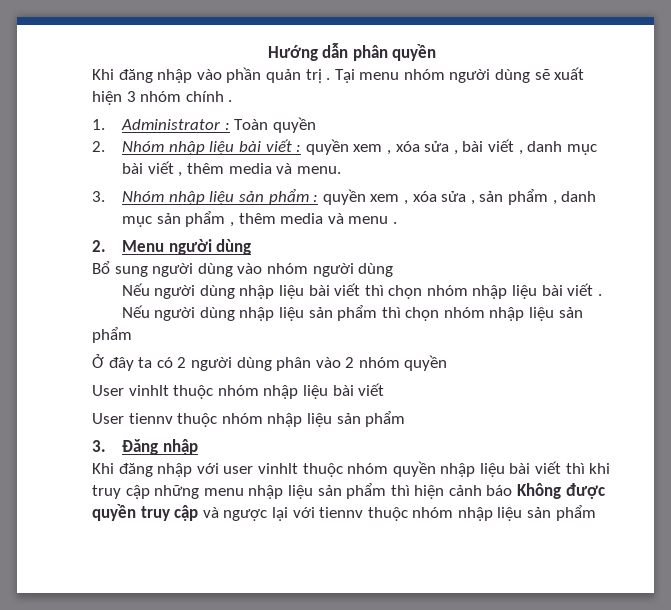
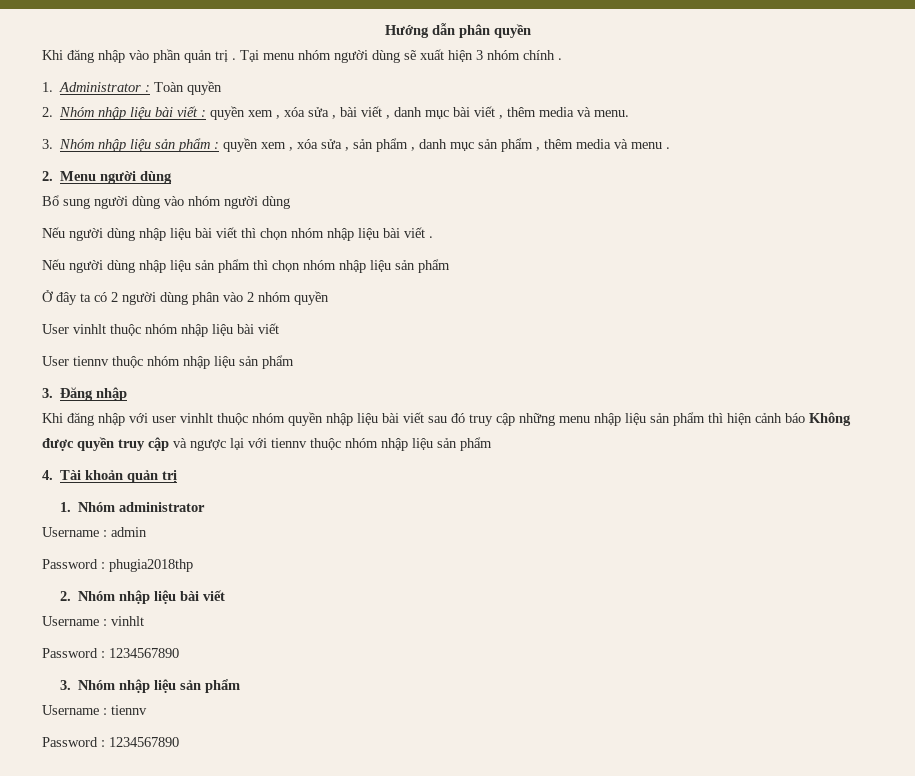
- Khi đăng nhập với user vinhlt thuộc nhóm quyền nhập liệu bài viết thì khi truy cập những menu nhập liệu sản phẩm thì hiện cảnh báo Không được quyền truy cập và ngược lại với tiennv thuộc nhóm nhập liệu sản phẩm
+ Khi đăng nhập với user vinhlt thuộc nhóm quyền nhập liệu bài viết sau đó truy cập những menu nhập liệu sản phẩm thì hiện cảnh báo Không được quyền truy cập và ngược lại với tiennv thuộc nhóm nhập liệu sản phẩm
+ 4. Tài khoản quản trị
+ 1. Nhóm administrator
+ Username : admin
+ Password : phugia2018thp
+ 2. Nhóm nhập liệu bài viết
+ Username : vinhlt
+ Password : 1234567890
+ 3. Nhóm nhập liệu sản phẩm
+ Username : tiennv
+ Password : 1234567890

